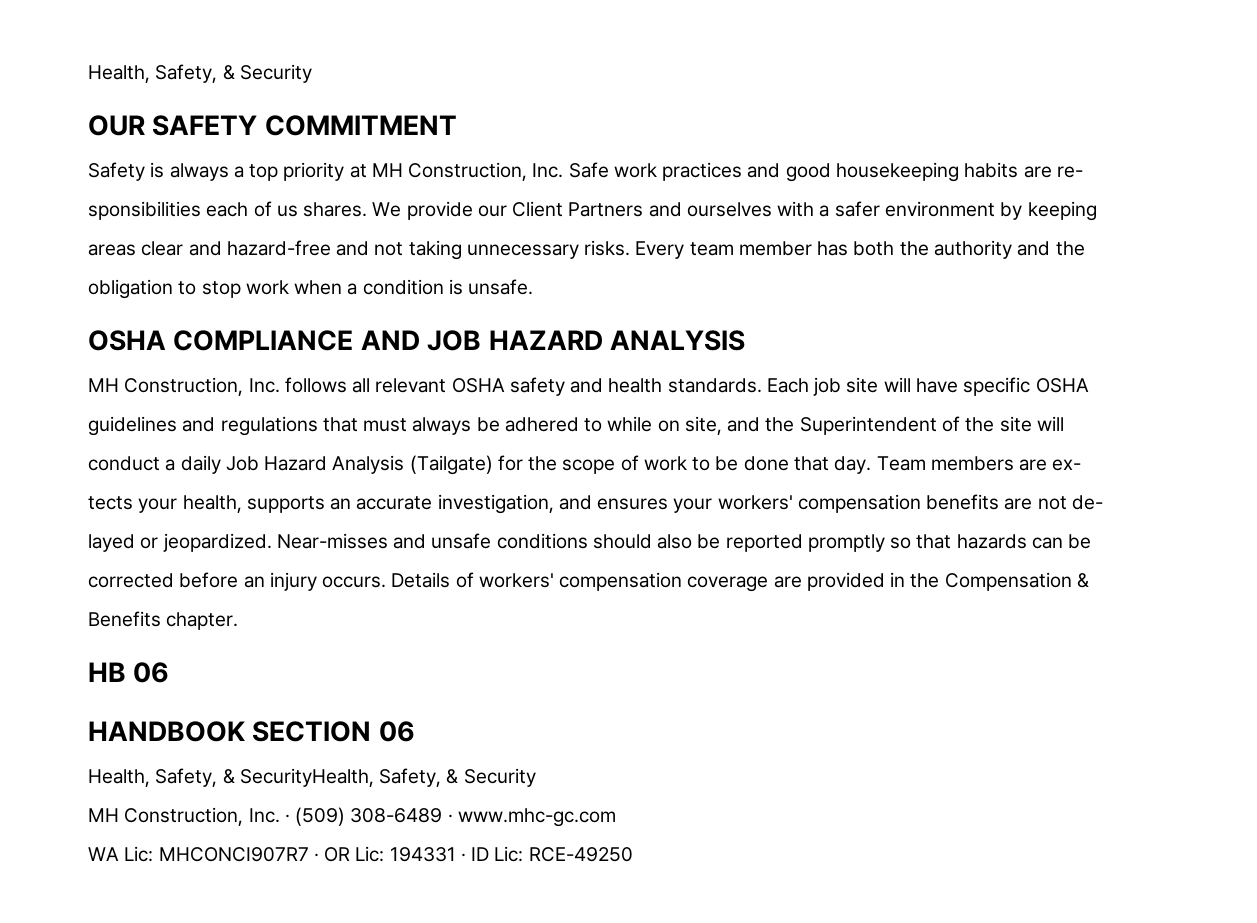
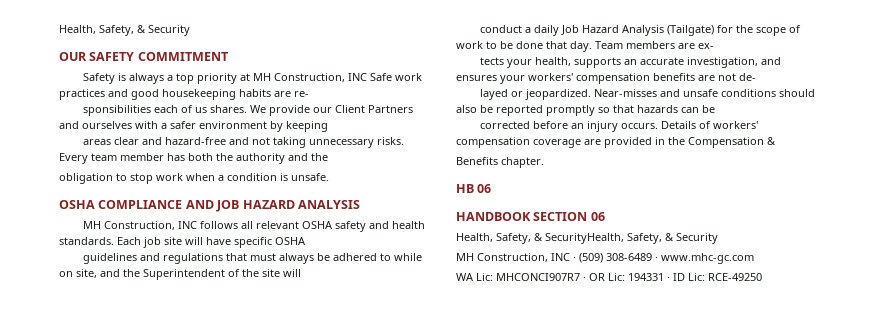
- Safety is always a top priority at MH Construction, Inc. Safe work practices and good housekeeping habits are re‐
+ Safety is always a top priority at MH Construction, INC Safe work practices and good housekeeping habits are re‐
- MH Construction, Inc. follows all relevant OSHA safety and health standards.
+ MH Construction, INC follows all relevant OSHA safety and health standards.
- MH Construction, Inc. · (509) 308-6489 · www.mhc-gc.com
+ MH Construction, INC · (509) 308-6489 · www.mhc-gc.com

